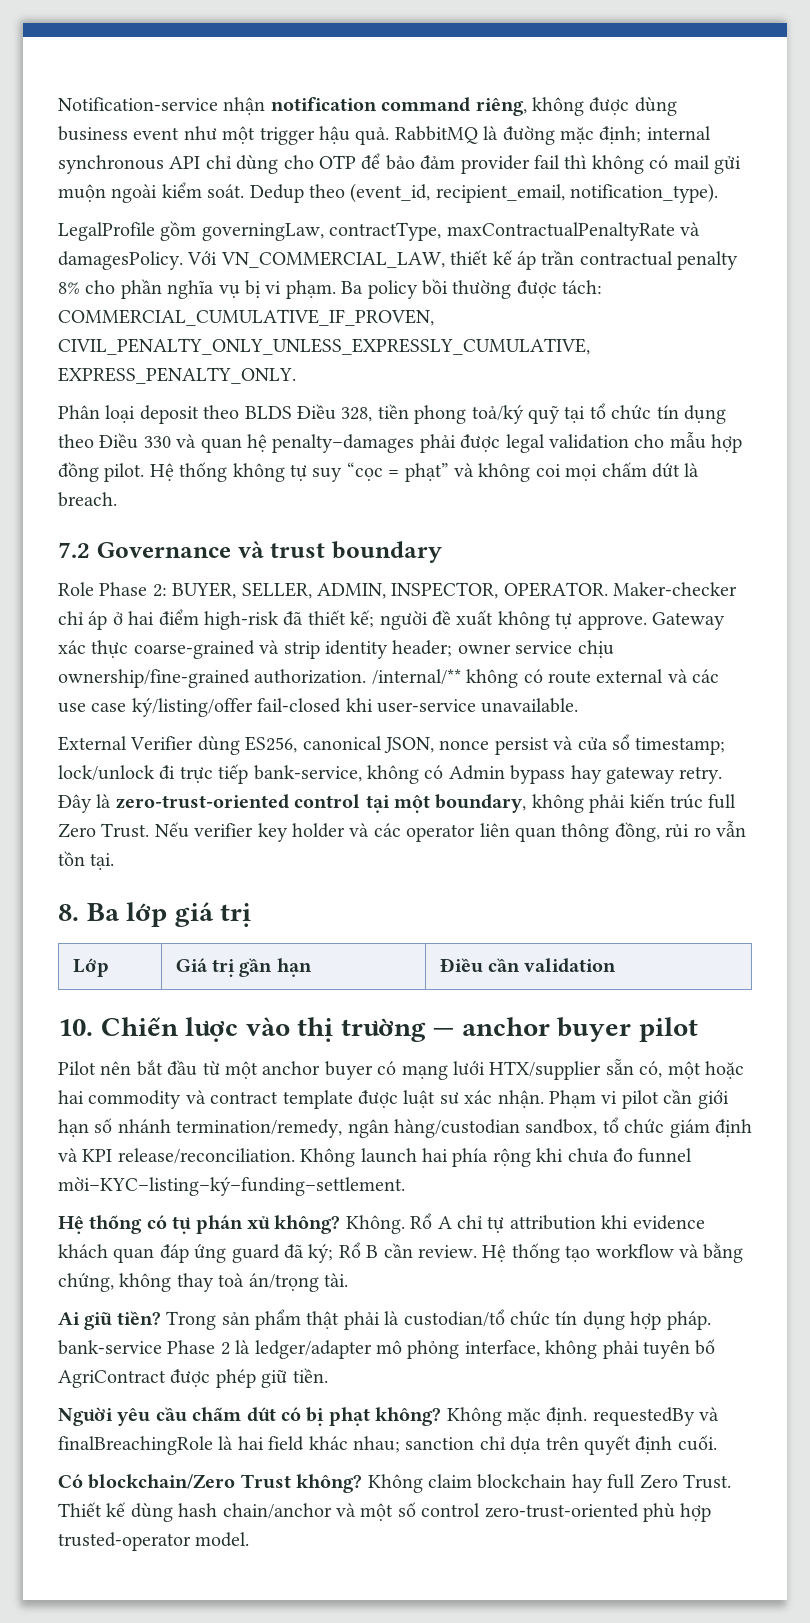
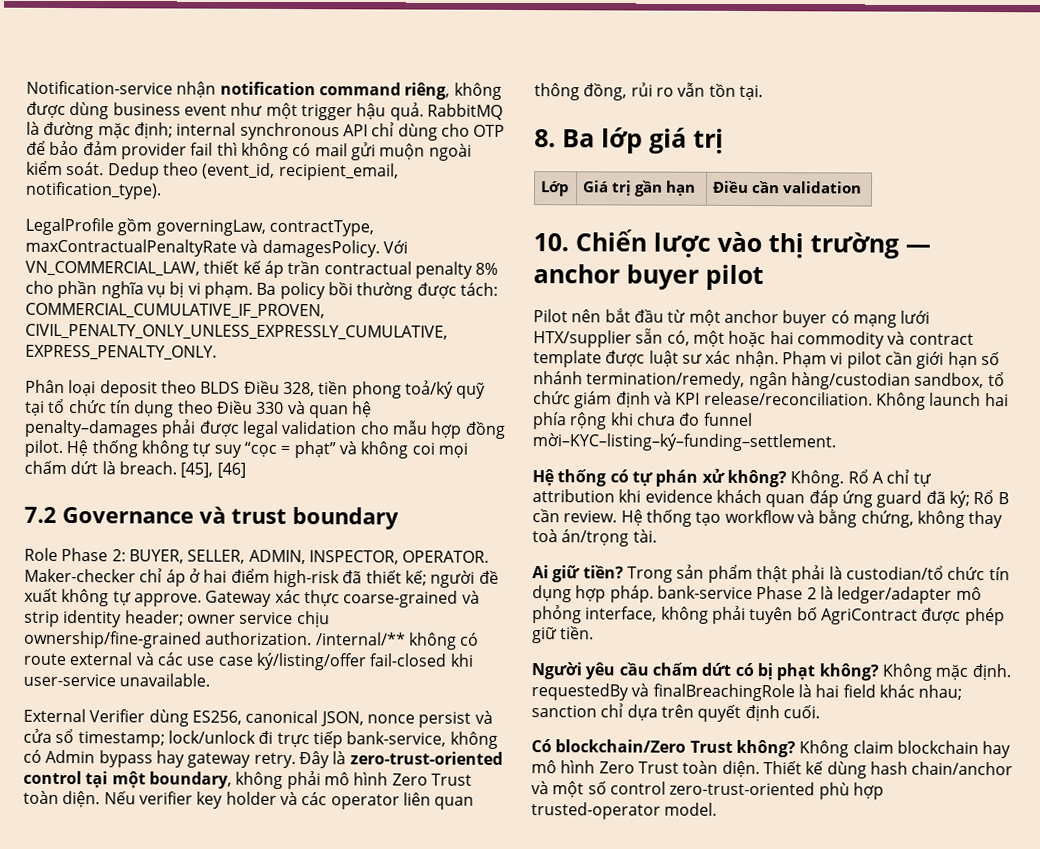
+ [45], [46]
- Đây là zero-trust-oriented control tại một boundary, không phải kiến trúc full Zero Trust.
+ Đây là zero-trust-oriented control tại một boundary, không phải mô hình Zero Trust toàn diện.
- Không claim blockchain hay full Zero Trust.
+ Không claim blockchain hay mô hình Zero Trust toàn diện.

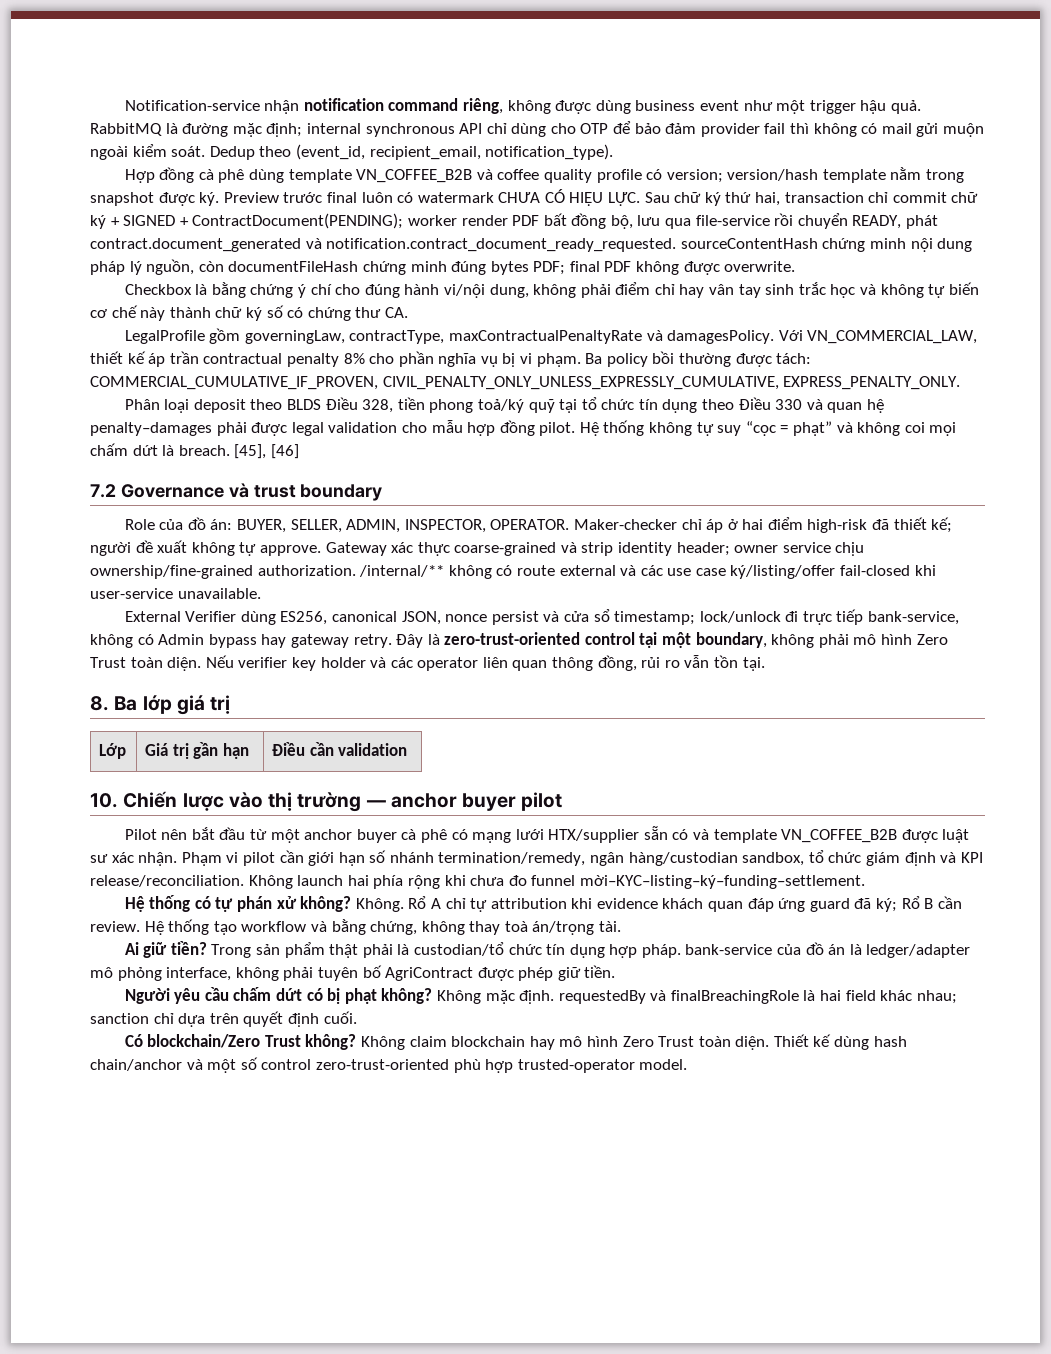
+ Hợp đồng cà phê dùng template VN_COFFEE_B2B và coffee quality profile có version; version/hash template nằm trong snapshot được ký. Preview trước final luôn có watermark CHƯA CÓ HIỆU LỰC. Sau chữ ký thứ hai, transaction chỉ commit chữ ký + SIGNED + ContractDocument(PENDING); worker render PDF bất đồng bộ, lưu qua file-service rồi chuyển READY, phát contract.document_generated và notification.contract_document_ready_requested. sourceContentHash chứng minh nội dung pháp lý nguồn, còn documentFileHash chứng minh đúng bytes PDF; final PDF không được overwrite.
+ Checkbox là bằng chứng ý chí cho đúng hành vi/nội dung, không phải điểm chỉ hay vân tay sinh trắc học và không tự biến cơ chế này thành chữ ký số có chứng thư CA.
- Role Phase 2: BUYER, SELLER, ADMIN, INSPECTOR, OPERATOR.
+ Role của đồ án: BUYER, SELLER, ADMIN, INSPECTOR, OPERATOR.
- Pilot nên bắt đầu từ một anchor buyer có mạng lưới HTX/supplier sẵn có, một hoặc hai commodity và contract template được luật sư xác nhận.
+ Pilot nên bắt đầu từ một anchor buyer cà phê có mạng lưới HTX/supplier sẵn có và template VN_COFFEE_B2B được luật sư xác nhận.
- Trong sản phẩm thật phải là custodian/tổ chức tín dụng hợp pháp. bank-service Phase 2 là ledger/adapter mô phỏng interface, không phải tuyên bố AgriContract được phép giữ tiền.
+ Trong sản phẩm thật phải là custodian/tổ chức tín dụng hợp pháp. bank-service của đồ án là ledger/adapter mô phỏng interface, không phải tuyên bố AgriContract được phép giữ tiền.

